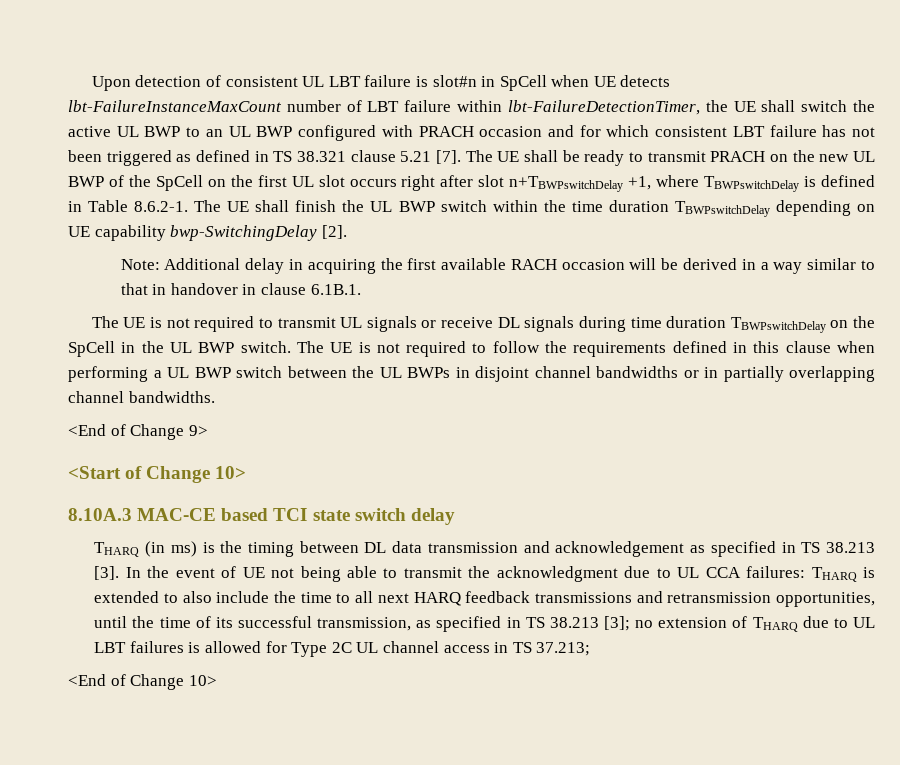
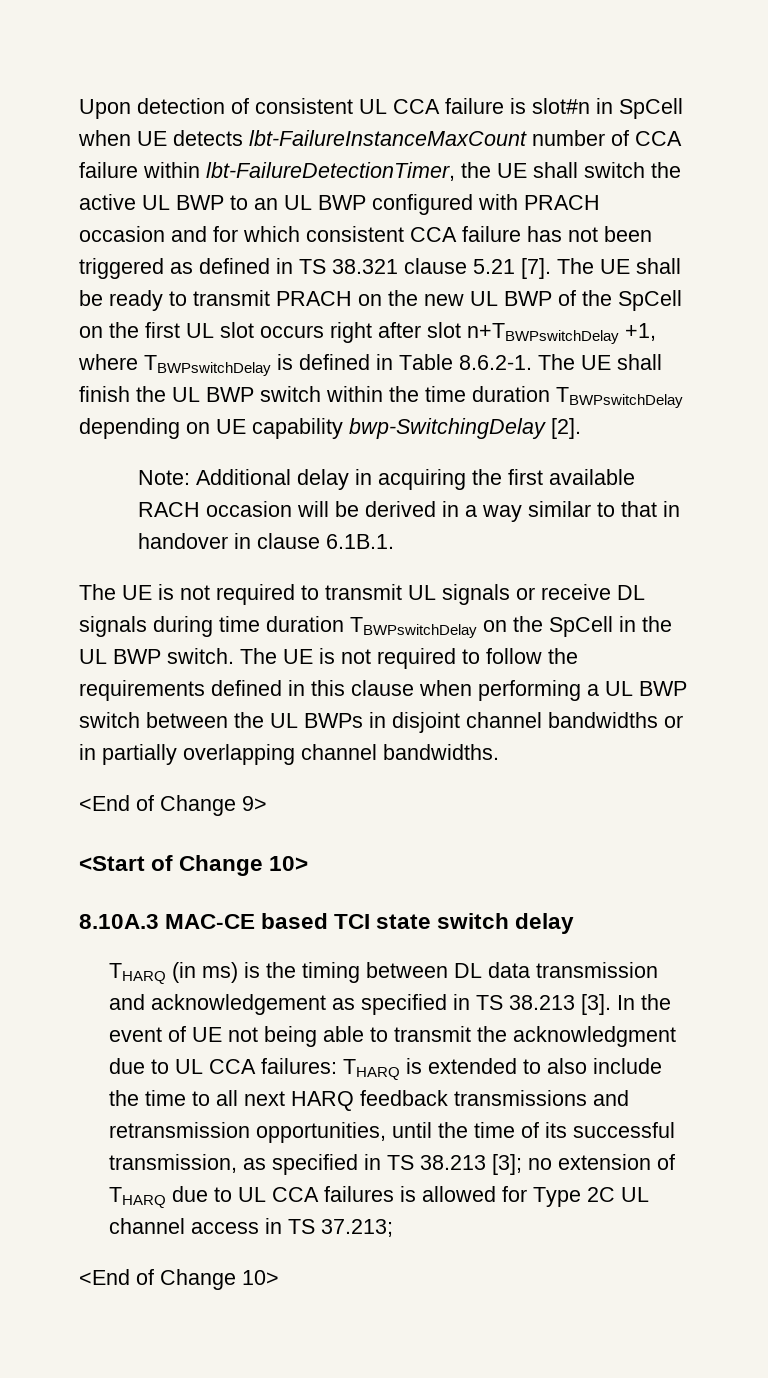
- Upon detection of consistent UL LBT failure is slot#n in SpCell when UE detects lbt-FailureInstanceMaxCount number of LBT failure within lbt-FailureDetectionTimer, the UE shall switch the active UL BWP to an UL BWP configured with PRACH occasion and for which consistent LBT failure has not been triggered as defined in TS 38.321 clause 5.21 [7].
+ Upon detection of consistent UL CCA failure is slot#n in SpCell when UE detects lbt-FailureInstanceMaxCount number of CCA failure within lbt-FailureDetectionTimer, the UE shall switch the active UL BWP to an UL BWP configured with PRACH occasion and for which consistent CCA failure has not been triggered as defined in TS 38.321 clause 5.21 [7].
- no extension of THARQ due to UL LBT failures is allowed for Type 2C UL channel access in TS 37.213;
+ no extension of THARQ due to UL CCA failures is allowed for Type 2C UL channel access in TS 37.213;

